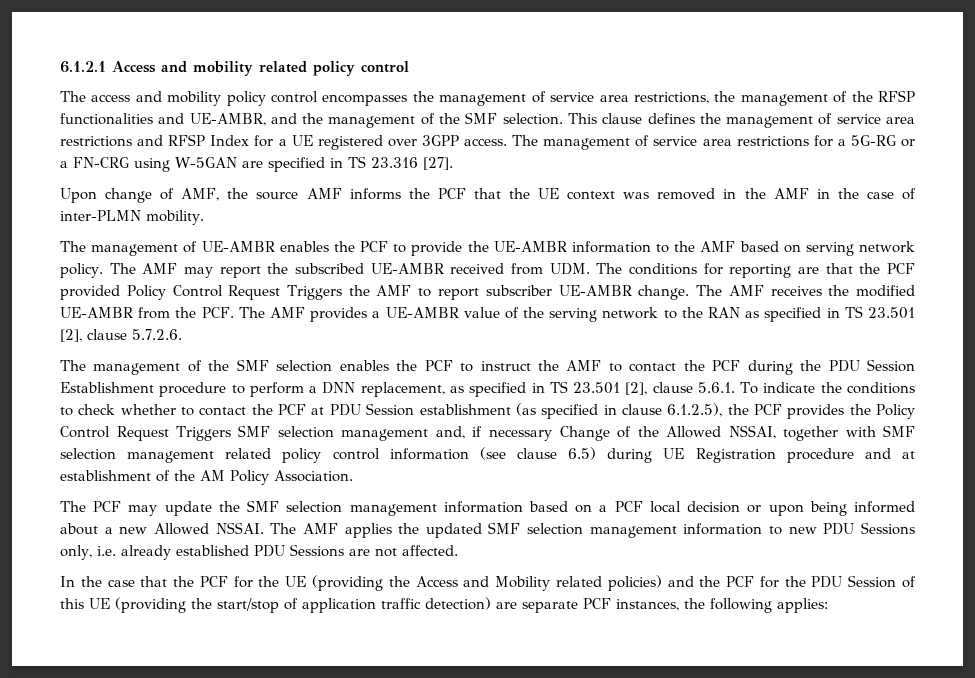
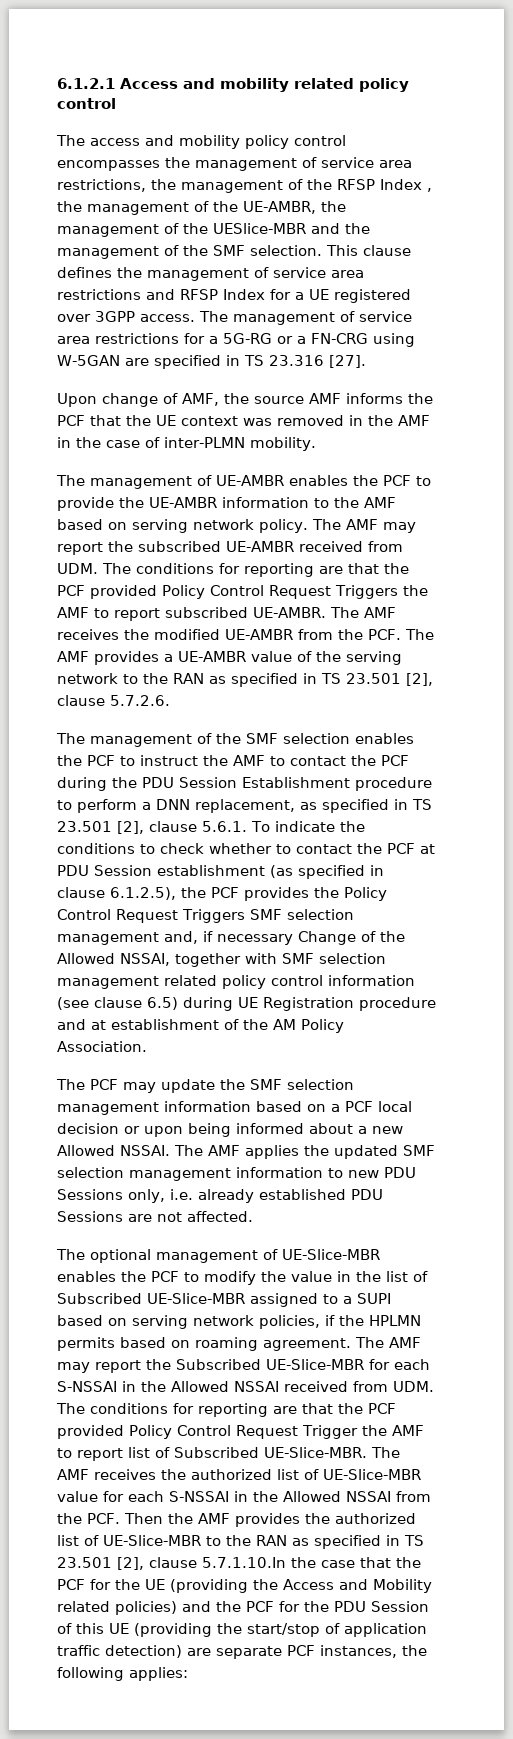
- The access and mobility policy control encompasses the management of service area restrictions, the management of the RFSP functionalities and UE-AMBR, and the management of the SMF selection.
+ The access and mobility policy control encompasses the management of service area restrictions, the management of the RFSP Index , the management of the UE-AMBR, the management of the UESlice-MBR and the management of the SMF selection.
- The AMF may report the subscribed UE-AMBR received from UDM. The conditions for reporting are that the PCF provided Policy Control Request Triggers the AMF to report subscriber UE-AMBR change.
+ The AMF may report the subscribed UE-AMBR received from UDM. The conditions for reporting are that the PCF provided Policy Control Request Triggers the AMF to report subscribed UE-AMBR.
- In the case that the PCF for the UE (providing the Access and Mobility related policies) and the PCF for the PDU Session of this UE (providing the start/stop of application traffic detection) are separate PCF instances, the following applies:
+ The optional management of UE-Slice-MBR enables the PCF to modify the value in the list of Subscribed UE-Slice-MBR assigned to a SUPI based on serving network policies, if the HPLMN permits based on roaming agreement. The AMF may report the Subscribed UE-Slice-MBR for each S-NSSAI in the Allowed NSSAI received from UDM. The conditions for reporting are that the PCF provided Policy Control Request Trigger the AMF to report list of Subscribed UE-Slice-MBR. The AMF receives the authorized list of UE-Slice-MBR value for each S-NSSAI in the Allowed NSSAI from the PCF. Then the AMF provides the authorized list of UE-Slice-MBR to the RAN as specified in TS 23.501 [2], clause 5.7.1.10.In the case that the PCF for the UE (providing the Access and Mobility related policies) and the PCF for the PDU Session of this UE (providing the start/stop of application traffic detection) are separate PCF instances, the following applies:

